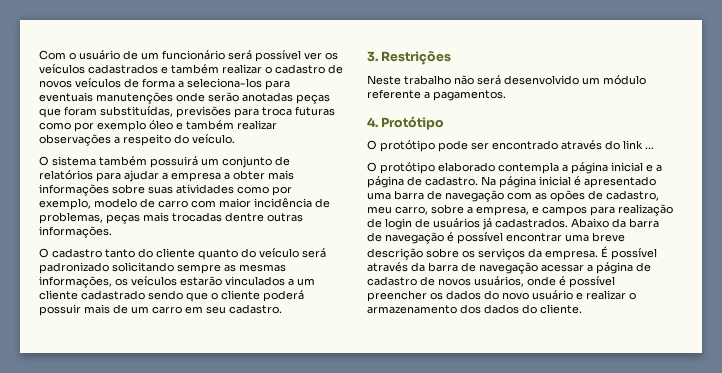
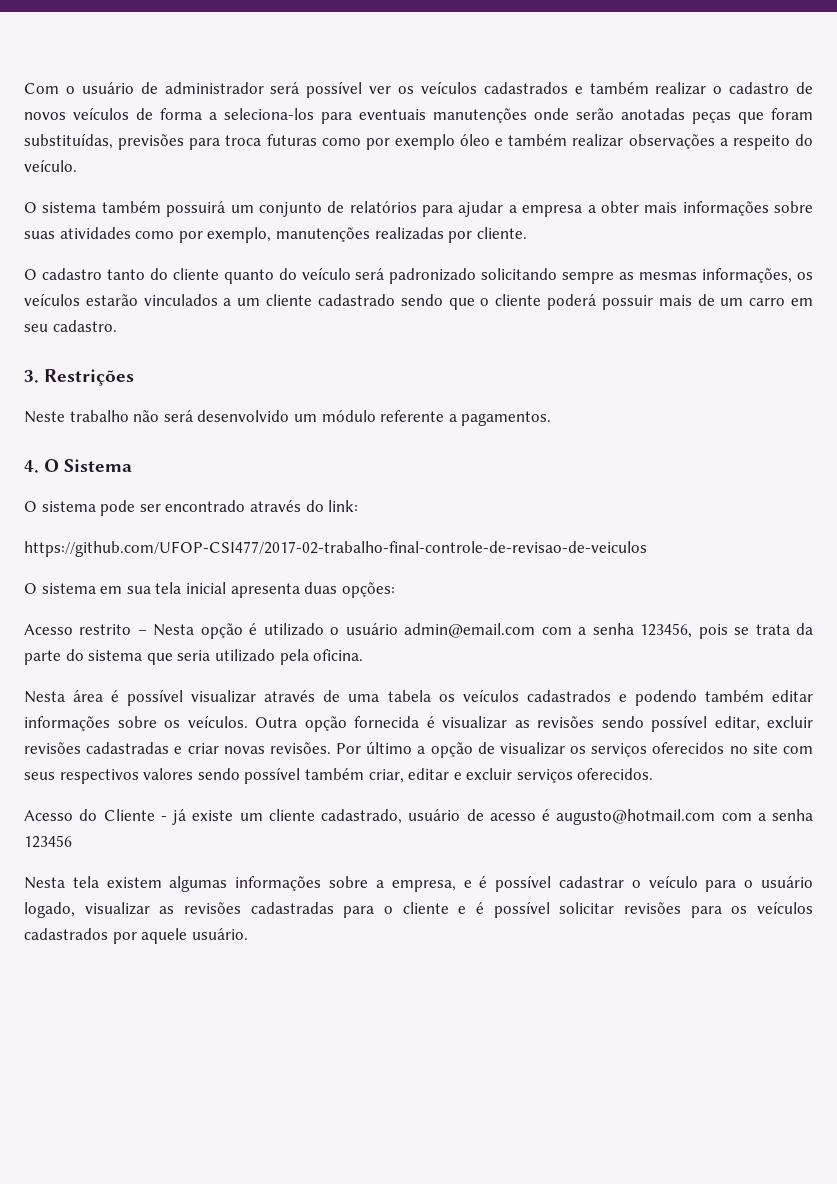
- Com o usuário de um funcionário será possível ver os veículos cadastrados e também realizar o cadastro de novos veículos de forma a seleciona-los para eventuais manutenções onde serão anotadas peças que foram substituídas, previsões para troca futuras como por exemplo óleo e também realizar observações a respeito do veículo.
+ Com o usuário de administrador será possível ver os veículos cadastrados e também realizar o cadastro de novos veículos de forma a seleciona-los para eventuais manutenções onde serão anotadas peças que foram substituídas, previsões para troca futuras como por exemplo óleo e também realizar observações a respeito do veículo.
- O sistema também possuirá um conjunto de relatórios para ajudar a empresa a obter mais informações sobre suas atividades como por exemplo, modelo de carro com maior incidência de problemas, peças mais trocadas dentre outras informações.
+ O sistema também possuirá um conjunto de relatórios para ajudar a empresa a obter mais informações sobre suas atividades como por exemplo, manutenções realizadas por cliente.
- 4. Protótipo
- O protótipo pode ser encontrado através do link ...
- O protótipo elaborado contempla a página inicial e a página de cadastro. Na página inicial é apresentado uma barra de navegação com as opões de cadastro, meu carro, sobre a empresa, e campos para realização de login de usuários já cadastrados. Abaixo da barra de navegação é possível encontrar uma breve descrição sobre os serviços da empresa. É possível através da barra de navegação acessar a página de cadastro de novos usuários, onde é possível preencher os dados do novo usuário e realizar o armazenamento dos dados do cliente.
+ 4. O Sistema
+ O sistema pode ser encontrado através do link:
+ https://github.com/UFOP-CSI477/2017-02-trabalho-final-controle-de-revisao-de-veiculos
+ O sistema em sua tela inicial apresenta duas opções:
+ Acesso restrito – Nesta opção é utilizado o usuário admin@email.com com a senha 123456, pois se trata da parte do sistema que seria utilizado pela oficina.
+ Nesta área é possível visualizar através de uma tabela os veículos cadastrados e podendo também editar informações sobre os veículos. Outra opção fornecida é visualizar as revisões sendo possível editar, excluir revisões cadastradas e criar novas revisões. Por último a opção de visualizar os serviços oferecidos no site com seus respectivos valores sendo possível também criar, editar e excluir serviços oferecidos.
+ Acesso do Cliente - já existe um cliente cadastrado, usuário de acesso é augusto@hotmail.com com a senha 123456
+ Nesta tela existem algumas informações sobre a empresa, e é possível cadastrar o veículo para o usuário logado, visualizar as revisões cadastradas para o cliente e é possível solicitar revisões para os veículos cadastrados por aquele usuário.

